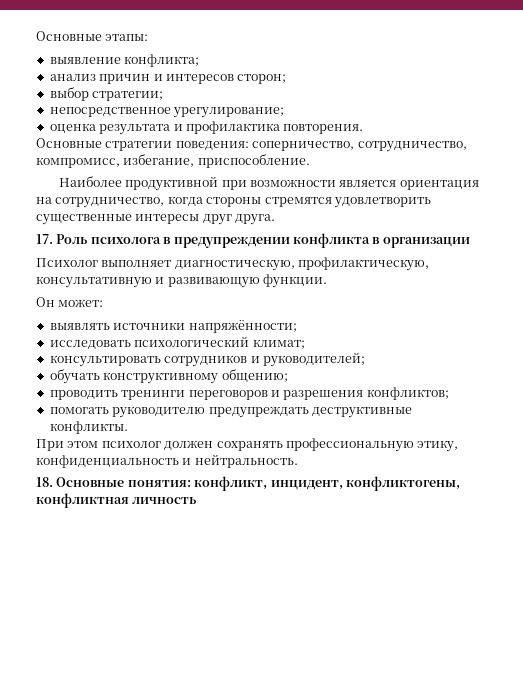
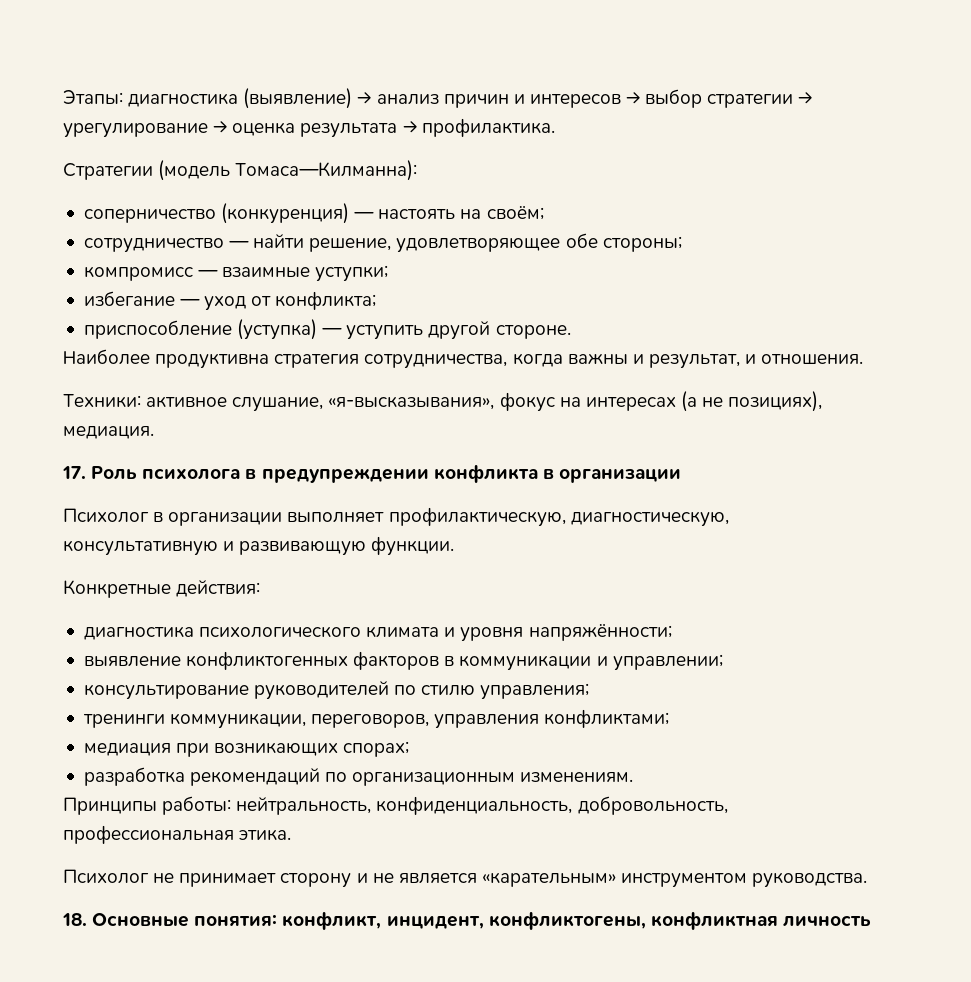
- Основные этапы:
- выявление конфликта;
- анализ причин и интересов сторон;
- выбор стратегии;
- непосредственное урегулирование;
- оценка результата и профилактика повторения.
- Основные стратегии поведения: соперничество, сотрудничество, компромисс, избегание, приспособление.
- Наиболее продуктивной при возможности является ориентация на сотрудничество, когда стороны стремятся удовлетворить существенные интересы друг друга.
+ Этапы: диагностика (выявление) → анализ причин и интересов → выбор стратегии → урегулирование → оценка результата → профилактика.
+ Стратегии (модель Томаса—Килманна):
+ соперничество (конкуренция) — настоять на своём;
+ сотрудничество — найти решение, удовлетворяющее обе стороны;
+ компромисс — взаимные уступки;
+ избегание — уход от конфликта;
+ приспособление (уступка) — уступить другой стороне.
+ Наиболее продуктивна стратегия сотрудничества, когда важны и результат, и отношения.
+ Техники: активное слушание, «я-высказывания», фокус на интересах (а не позициях), медиация.
- Психолог выполняет диагностическую, профилактическую, консультативную и развивающую функции.
+ Психолог в организации выполняет профилактическую, диагностическую, консультативную и развивающую функции.
- Он может:
- выявлять источники напряжённости;
- исследовать психологический климат;
- консультировать сотрудников и руководителей;
- обучать конструктивному общению;
- проводить тренинги переговоров и разрешения конфликтов;
- помогать руководителю предупреждать деструктивные конфликты.
- При этом психолог должен сохранять профессиональную этику, конфиденциальность и нейтральность.
+ Конкретные действия:
+ диагностика психологического климата и уровня напряжённости;
+ выявление конфликтогенных факторов в коммуникации и управлении;
+ консультирование руководителей по стилю управления;
+ тренинги коммуникации, переговоров, управления конфликтами;
+ медиация при возникающих спорах;
+ разработка рекомендаций по организационным изменениям.
+ Принципы работы: нейтральность, конфиденциальность, добровольность, профессиональная этика.
+ Психолог не принимает сторону и не является «карательным» инструментом руководства.

